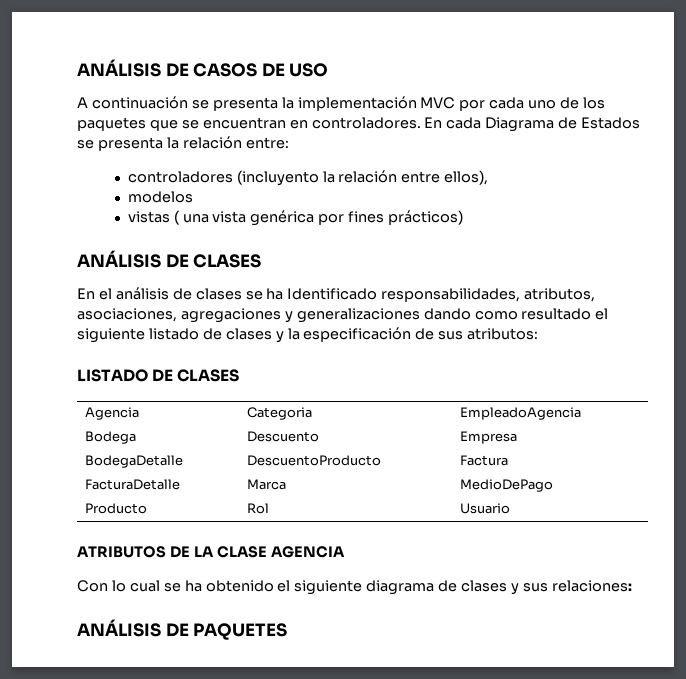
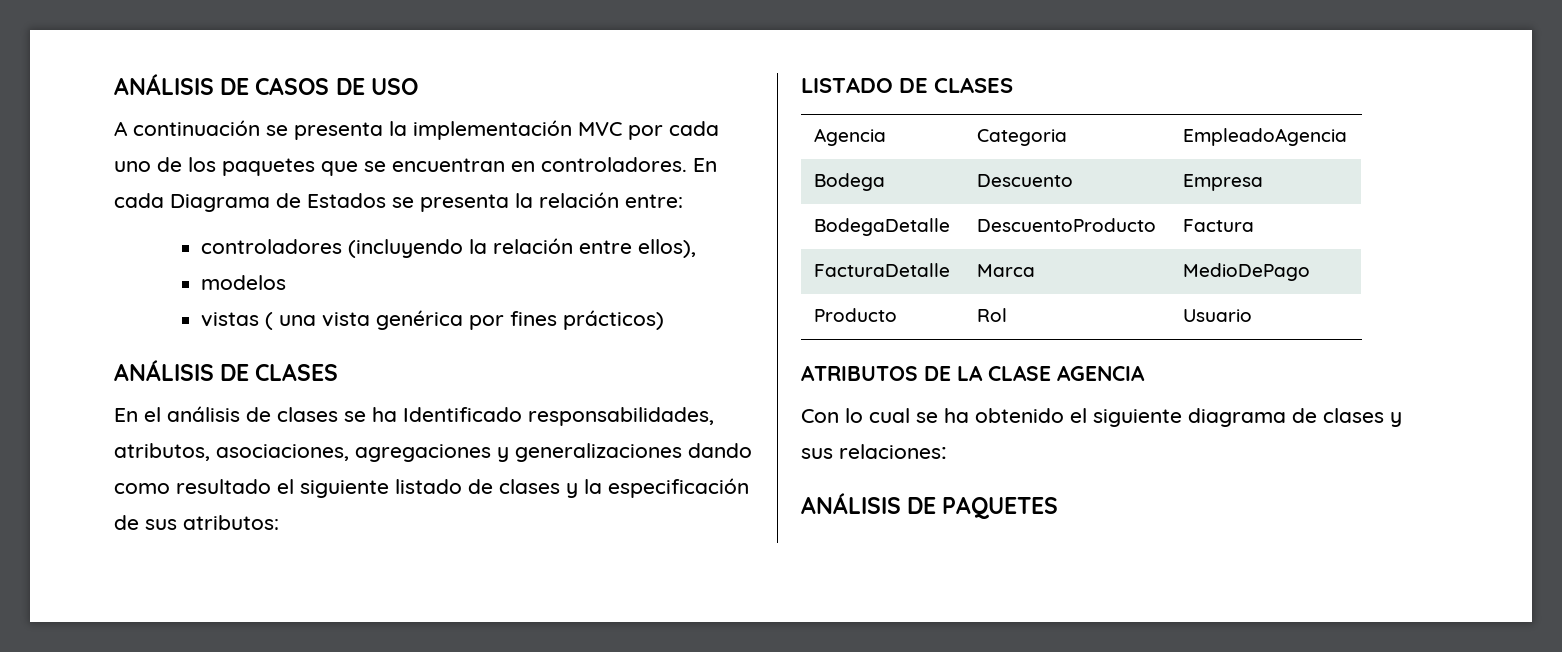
- controladores (incluyento la relación entre ellos),
+ controladores (incluyendo la relación entre ellos),

